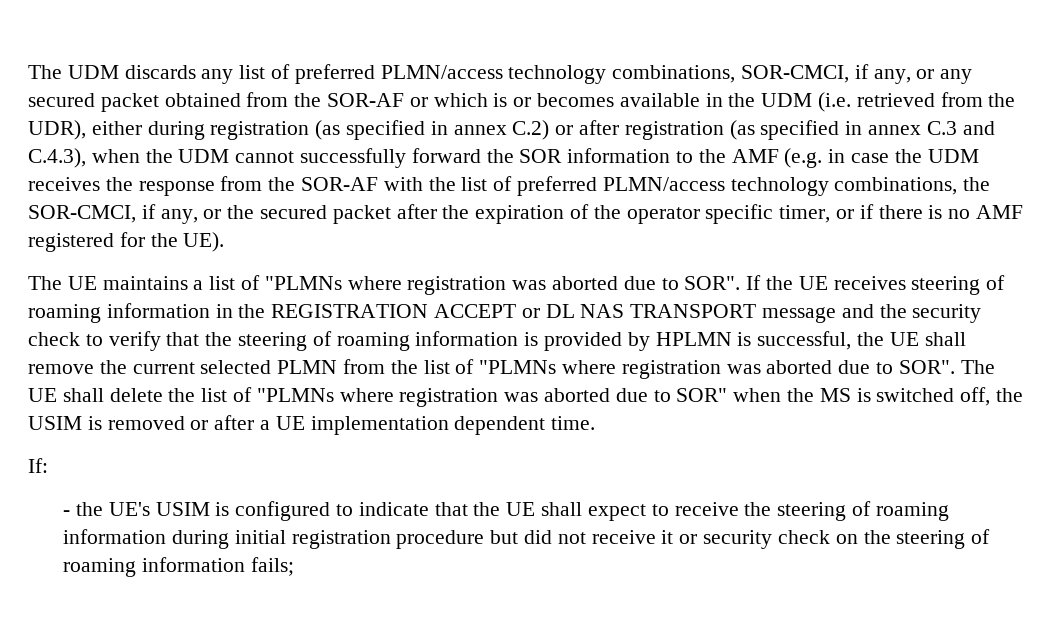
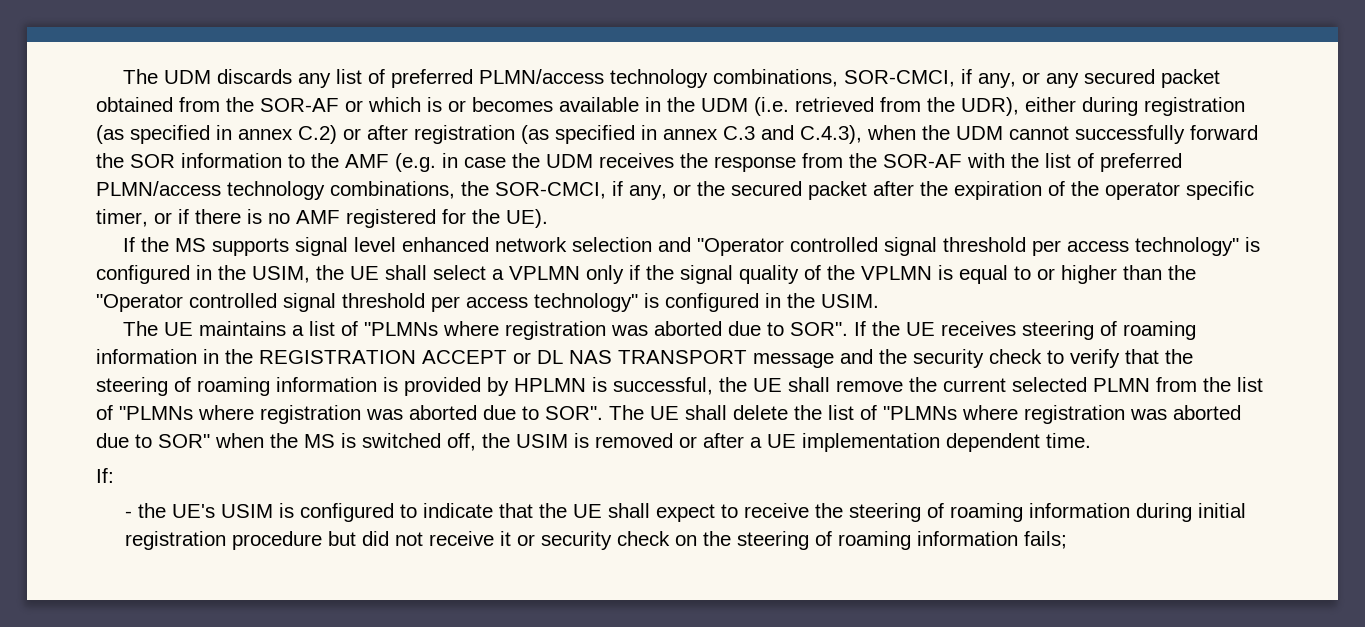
+ If the MS supports signal level enhanced network selection and "Operator controlled signal threshold per access technology" is configured in the USIM, the UE shall select a VPLMN only if the signal quality of the VPLMN is equal to or higher than the "Operator controlled signal threshold per access technology" is configured in the USIM.

